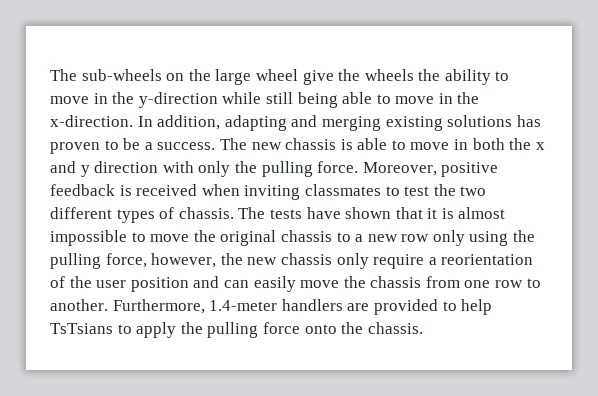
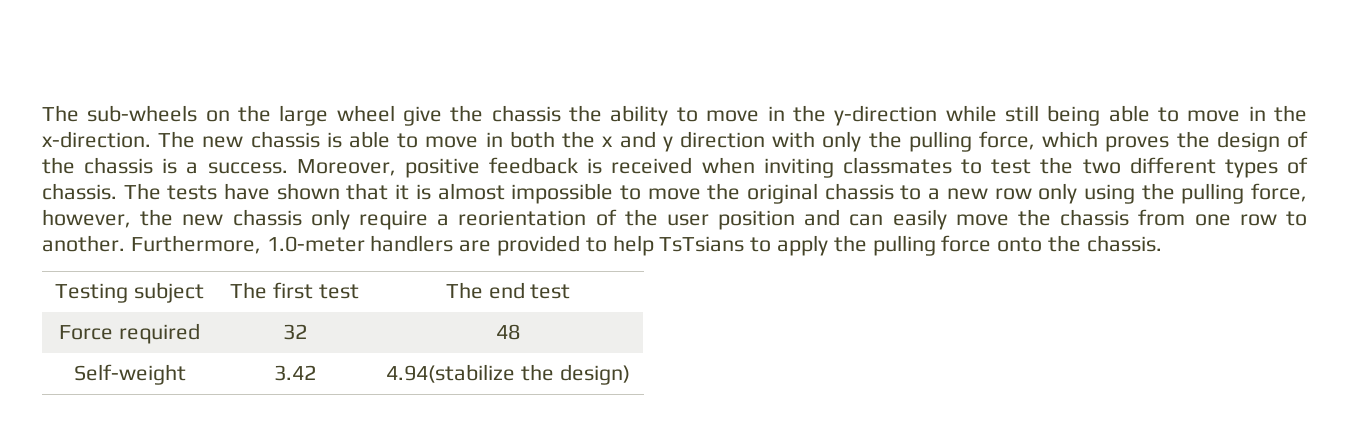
- The sub-wheels on the large wheel give the wheels the ability to move in the y-direction while still being able to move in the x-direction.
+ The sub-wheels on the large wheel give the chassis the ability to move in the y-direction while still being able to move in the x-direction.
- In addition, adapting and merging existing solutions has proven to be a success.
- The new chassis is able to move in both the x and y direction with only the pulling force.
+ The new chassis is able to move in both the x and y direction with only the pulling force, which proves the design of the chassis is a success.
- Furthermore, 1.4-meter handlers are provided to help TsTsians to apply the pulling force onto the chassis.
+ Furthermore, 1.0-meter handlers are provided to help TsTsians to apply the pulling force onto the chassis.
+ Testing subject | The first test | The end test
+ Force required | 32 | 48
+ Self-weight | 3.42 | 4.94(stabilize the design)

